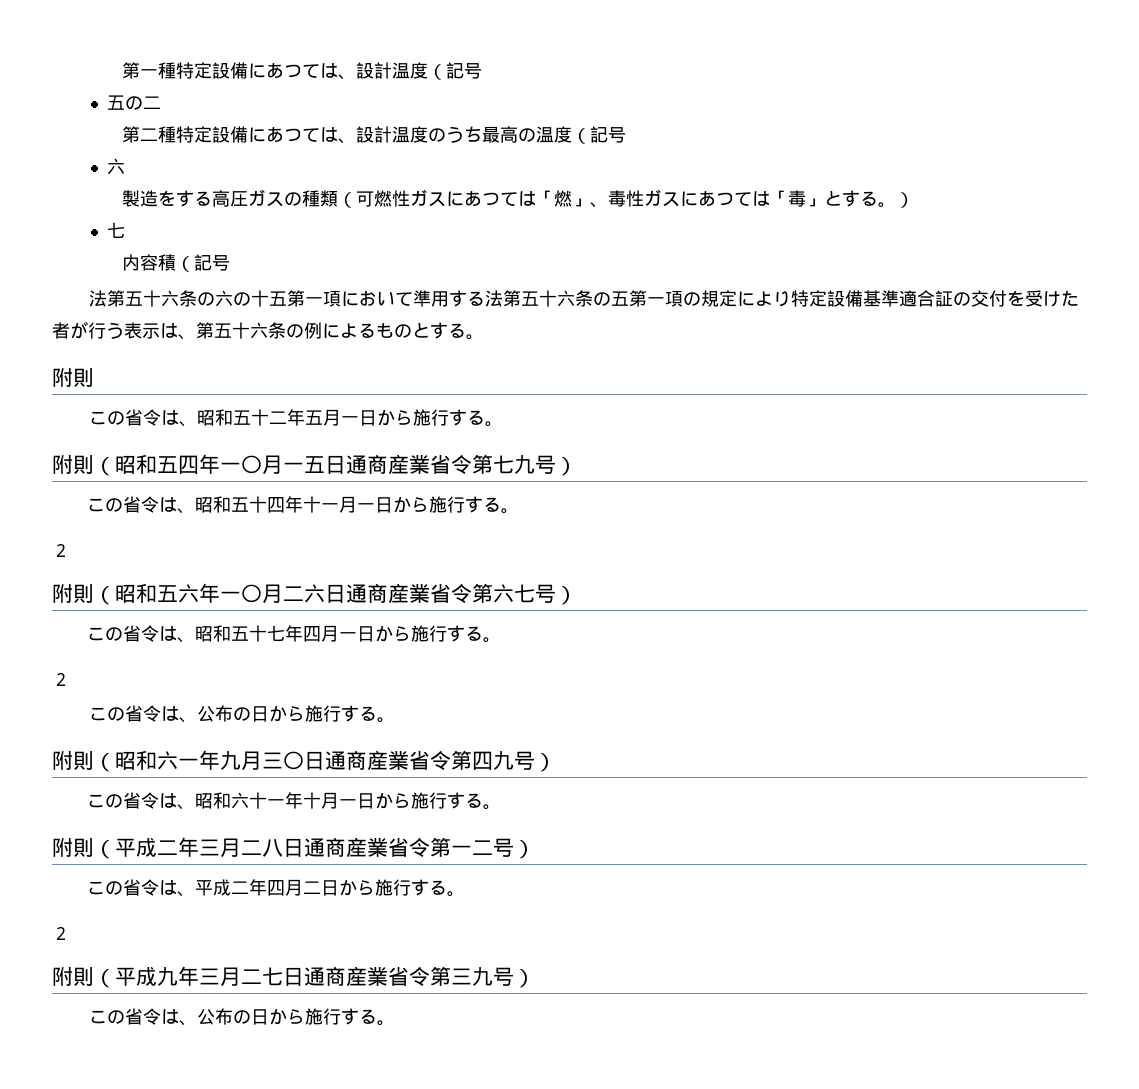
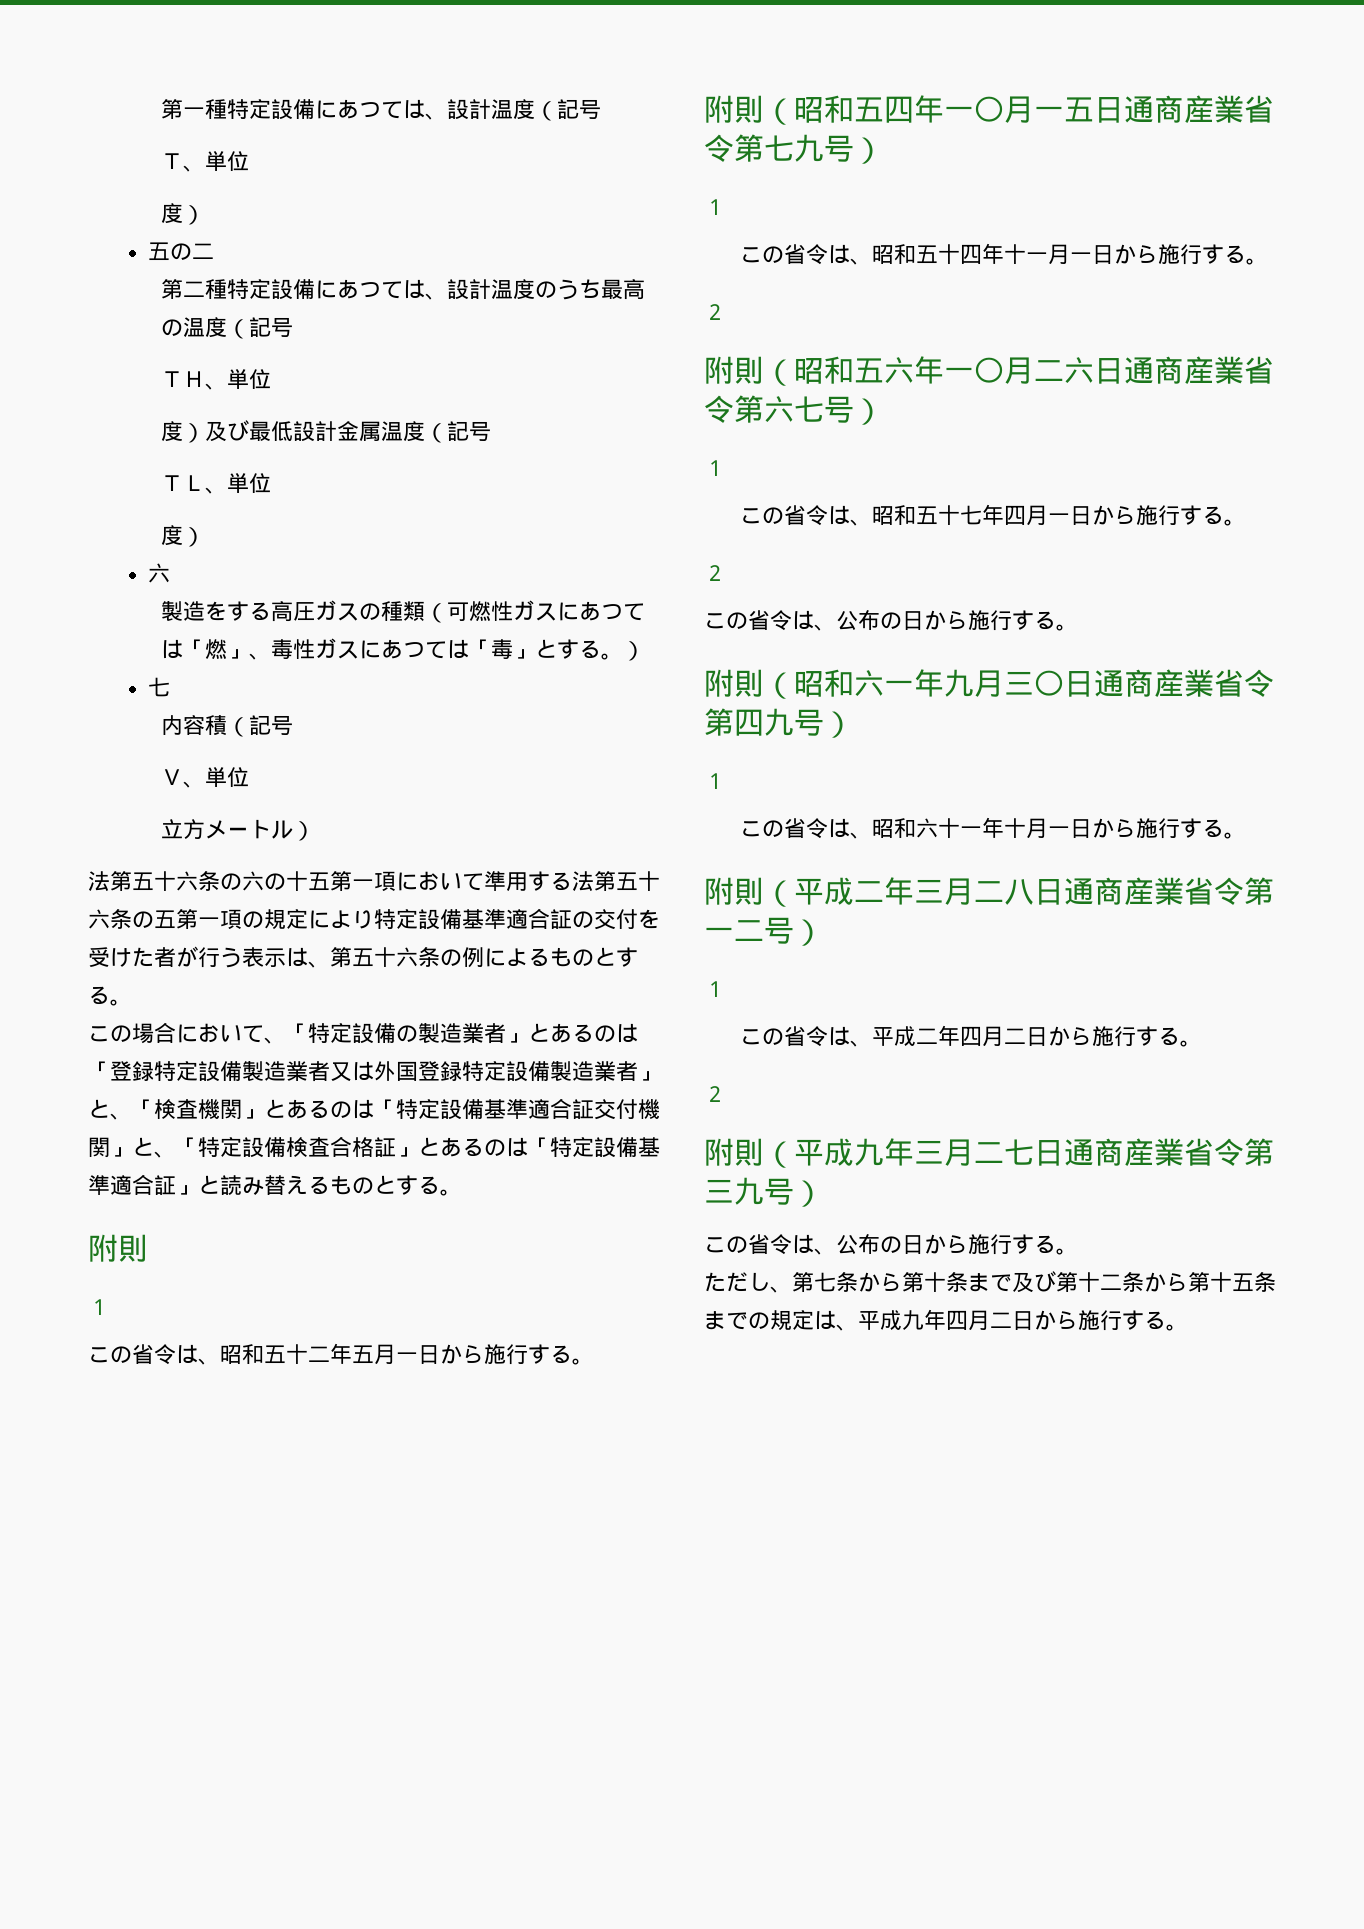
+ Ｔ、単位
+ 度）
+ ＴＨ、単位
+ 度）及び最低設計金属温度（記号
+ ＴＬ、単位
+ 度）
+ Ｖ、単位
+ 立方メートル）
  法第五十六条の六の十五第一項において準用する法第五十六条の五第一項の規定により特定設備基準適合証の交付を受けた者が行う表示は、第五十六条の例によるものとする。
+ この場合において、「特定設備の製造業者」とあるのは「登録特定設備製造業者又は外国登録特定設備製造業者」と、「検査機関」とあるのは「特定設備基準適合証交付機関」と、「特定設備検査合格証」とあるのは「特定設備基準適合証」と読み替えるものとする。
  附則
+ １
  附則（昭和五四年一〇月一五日通商産業省令第七九号）
+ １
  附則（昭和五六年一〇月二六日通商産業省令第六七号）
+ １
  附則（昭和六一年九月三〇日通商産業省令第四九号）
+ １
  附則（平成二年三月二八日通商産業省令第一二号）
+ １
+ ただし、第七条から第十条まで及び第十二条から第十五条までの規定は、平成九年四月二日から施行する。

